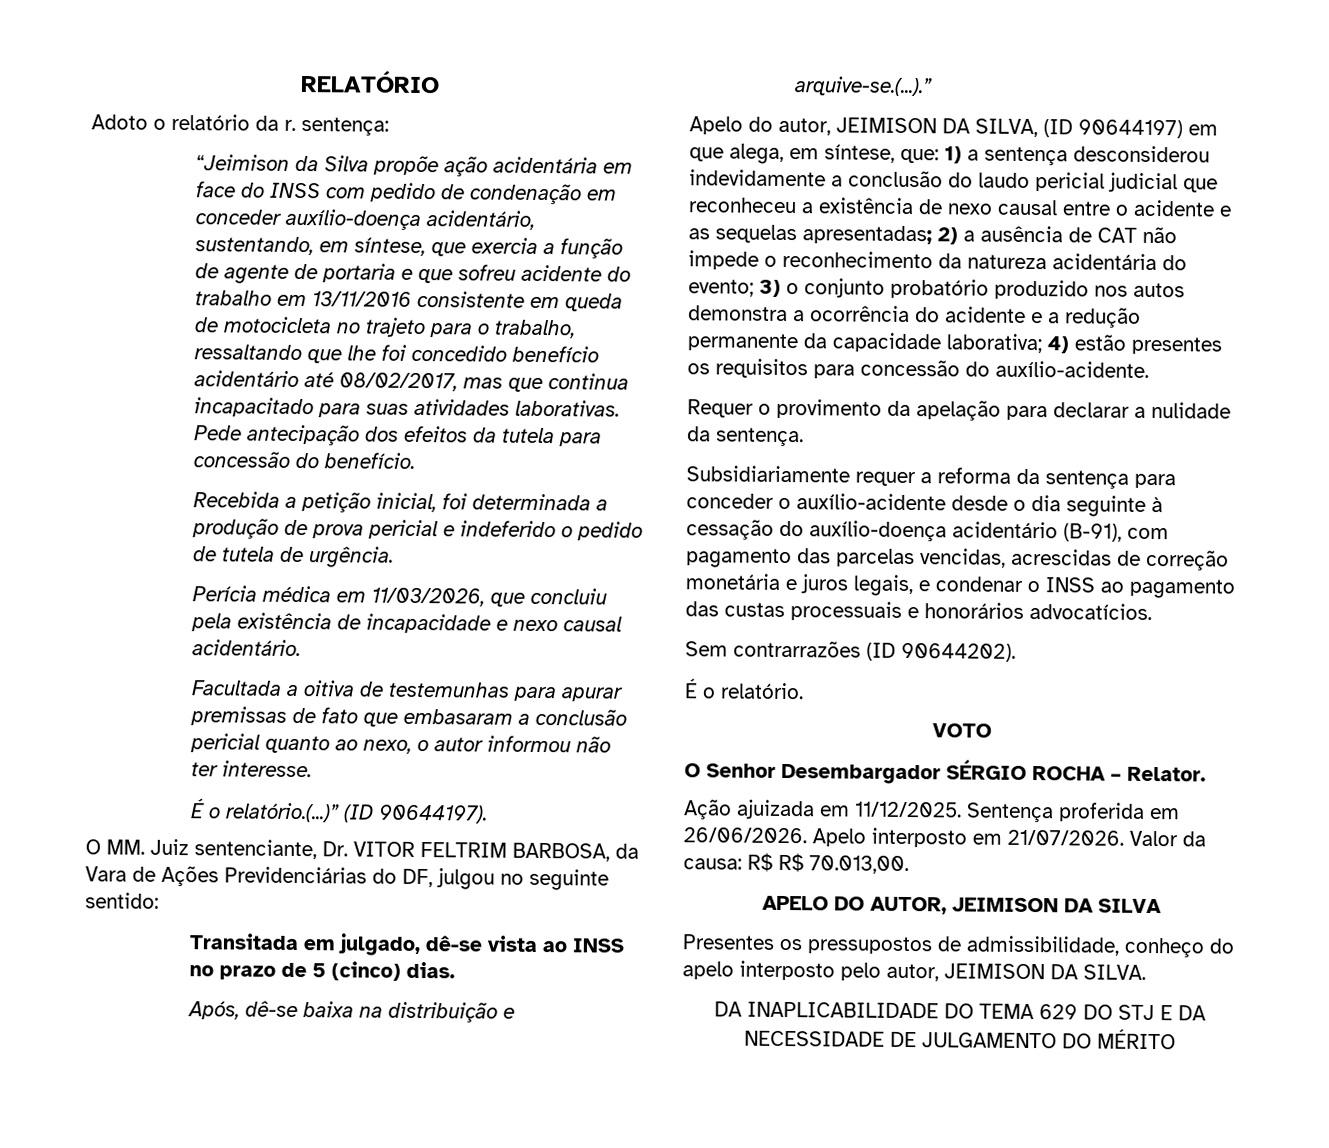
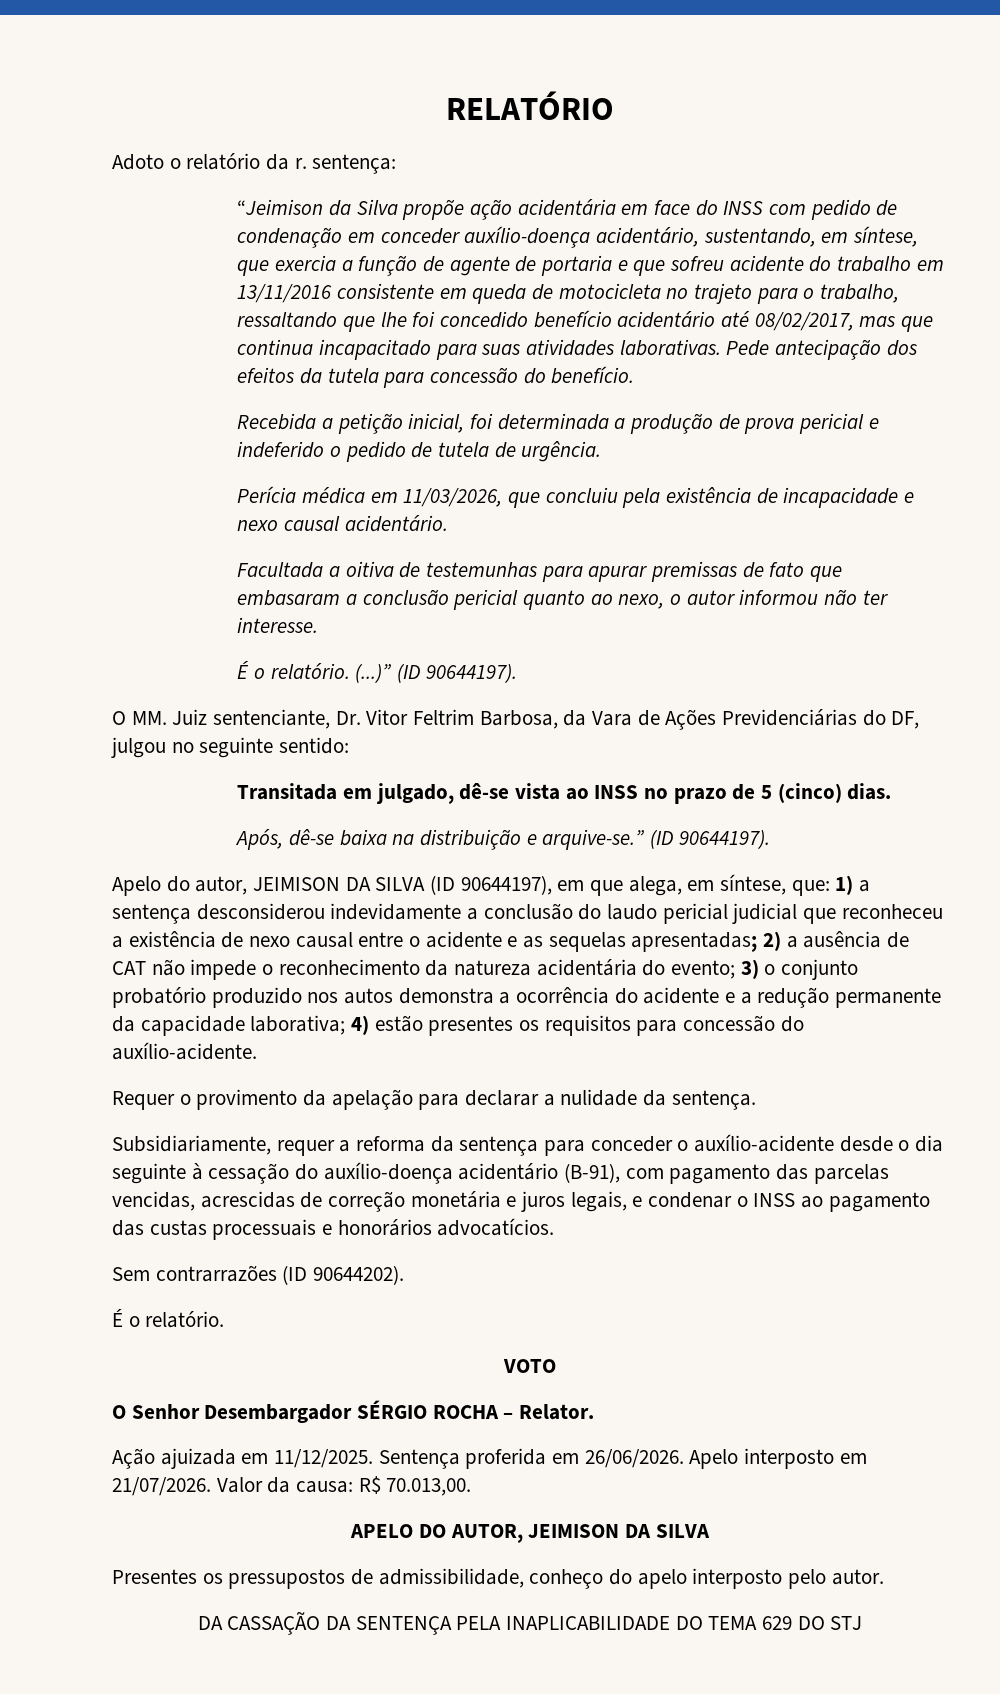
- É o relatório.(...)”
+ É o relatório. (...)”
- O MM. Juiz sentenciante, Dr. VITOR FELTRIM BARBOSA, da Vara de Ações Previdenciárias do DF, julgou no seguinte sentido:
+ O MM. Juiz sentenciante, Dr. Vitor Feltrim Barbosa, da Vara de Ações Previdenciárias do DF, julgou no seguinte sentido:
- Após, dê-se baixa na distribuição e arquive-se.(...).”
+ Após, dê-se baixa na distribuição e arquive-se.” (ID 90644197).
- Apelo do autor, JEIMISON DA SILVA, (ID 90644197) em que alega, em síntese, que:
+ Apelo do autor, JEIMISON DA SILVA (ID 90644197), em que alega, em síntese, que:
- Subsidiariamente requer a reforma da sentença para conceder o auxílio-acidente desde o dia seguinte à cessação do auxílio-doença acidentário (B-91), com pagamento das parcelas vencidas, acrescidas de correção monetária e juros legais, e condenar o INSS ao pagamento das custas processuais e honorários advocatícios.
+ Subsidiariamente, requer a reforma da sentença para conceder o auxílio-acidente desde o dia seguinte à cessação do auxílio-doença acidentário (B-91), com pagamento das parcelas vencidas, acrescidas de correção monetária e juros legais, e condenar o INSS ao pagamento das custas processuais e honorários advocatícios.
- Valor da causa: R$ R$ 70.013,00.
+ Valor da causa: R$ 70.013,00.
- Presentes os pressupostos de admissibilidade, conheço do apelo interposto pelo autor, JEIMISON DA SILVA.
- DA INAPLICABILIDADE DO TEMA 629 DO STJ E DA NECESSIDADE DE JULGAMENTO DO MÉRITO
+ Presentes os pressupostos de admissibilidade, conheço do apelo interposto pelo autor.
+ DA CASSAÇÃO DA SENTENÇA PELA INAPLICABILIDADE DO TEMA 629 DO STJ

